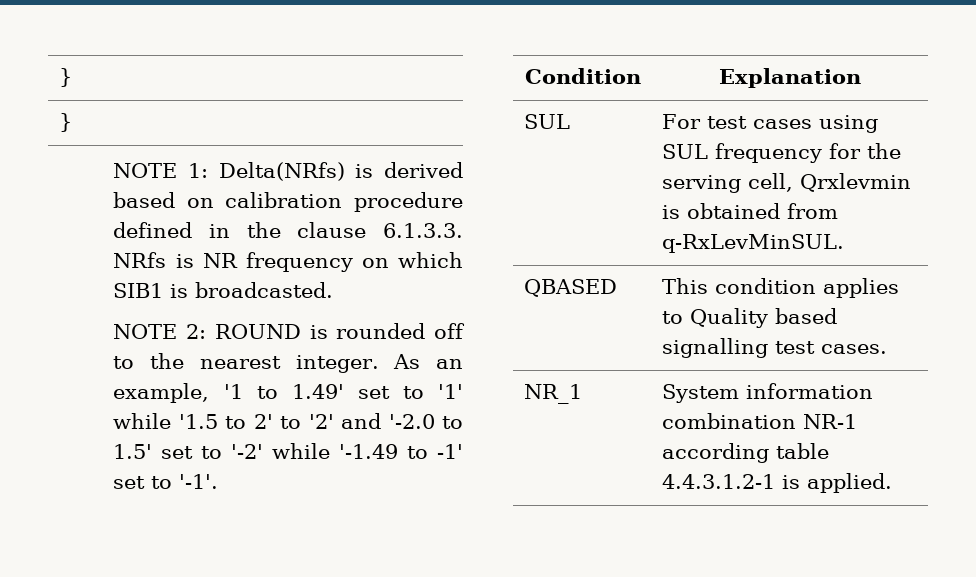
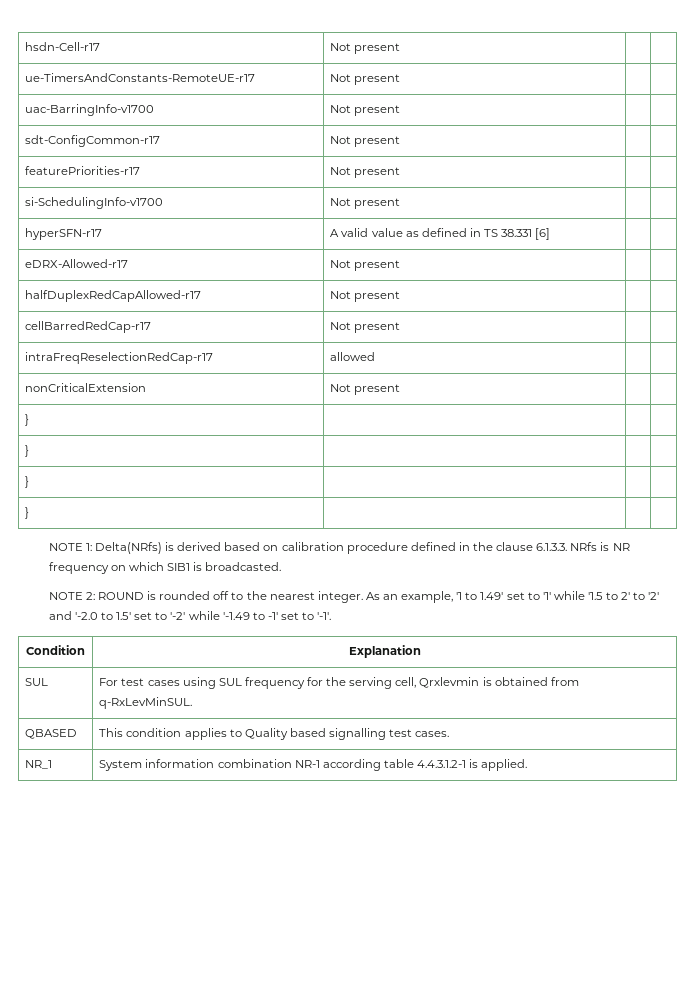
+ hsdn-Cell-r17 | Not present | |
+ ue-TimersAndConstants-RemoteUE-r17 | Not present | |
+ uac-BarringInfo-v1700 | Not present | |
+ sdt-ConfigCommon-r17 | Not present | |
+ featurePriorities-r17 | Not present | |
+ si-SchedulingInfo-v1700 | Not present | |
+ hyperSFN-r17 | A valid value as defined in TS 38.331 [6] | |
+ eDRX-Allowed-r17 | Not present | |
+ halfDuplexRedCapAllowed-r17 | Not present | |
+ cellBarredRedCap-r17 | Not present | |
+ intraFreqReselectionRedCap-r17 | allowed | |
+ nonCriticalExtension | Not present | |
+ } | | |
+ } | | |

